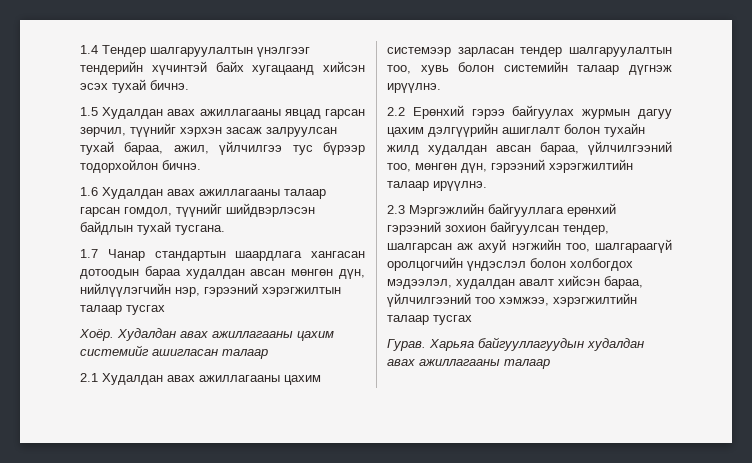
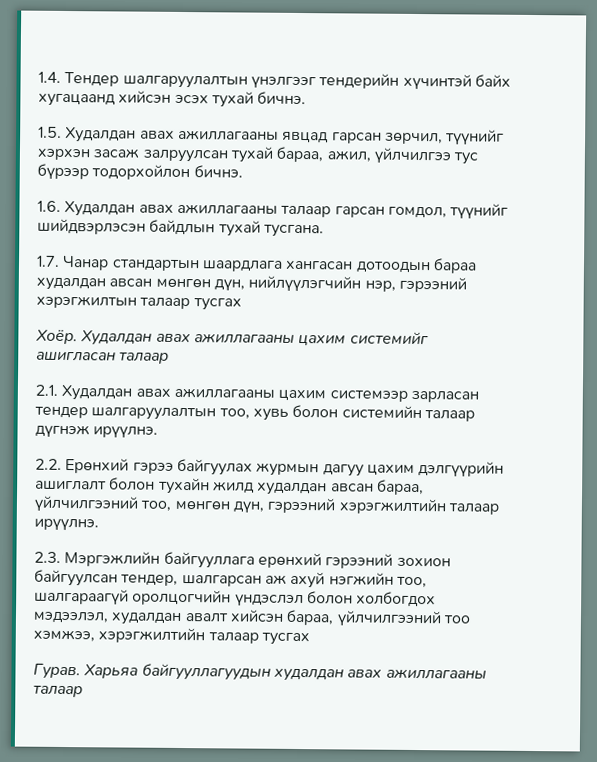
- 1.4 Тендер шалгаруулалтын үнэлгээг тендерийн хүчинтэй байх хугацаанд хийсэн эсэх тухай бичнэ.
+ 1.4. Тендер шалгаруулалтын үнэлгээг тендерийн хүчинтэй байх хугацаанд хийсэн эсэх тухай бичнэ.
- 1.5 Худалдан авах ажиллагааны явцад гарсан зөрчил, түүнийг хэрхэн засаж залруулсан тухай бараа, ажил, үйлчилгээ тус бүрээр тодорхойлон бичнэ.
+ 1.5. Худалдан авах ажиллагааны явцад гарсан зөрчил, түүнийг хэрхэн засаж залруулсан тухай бараа, ажил, үйлчилгээ тус бүрээр тодорхойлон бичнэ.
- 1.6 Худалдан авах ажиллагааны талаар гарсан гомдол, түүнийг шийдвэрлэсэн байдлын тухай тусгана.
+ 1.6. Худалдан авах ажиллагааны талаар гарсан гомдол, түүнийг шийдвэрлэсэн байдлын тухай тусгана.
- 1.7 Чанар стандартын шаардлага хангасан дотоодын бараа худалдан авсан мөнгөн дүн, нийлүүлэгчийн нэр, гэрээний хэрэгжилтын талаар тусгах
+ 1.7. Чанар стандартын шаардлага хангасан дотоодын бараа худалдан авсан мөнгөн дүн, нийлүүлэгчийн нэр, гэрээний хэрэгжилтын талаар тусгах
- 2.1 Худалдан авах ажиллагааны цахим системээр зарласан тендер шалгаруулалтын тоо, хувь болон системийн талаар дүгнэж ирүүлнэ.
+ 2.1. Худалдан авах ажиллагааны цахим системээр зарласан тендер шалгаруулалтын тоо, хувь болон системийн талаар дүгнэж ирүүлнэ.
- 2.2 Ерөнхий гэрээ байгуулах журмын дагуу цахим дэлгүүрийн ашиглалт болон тухайн жилд худалдан авсан бараа, үйлчилгээний тоо, мөнгөн дүн, гэрээний хэрэгжилтийн талаар ирүүлнэ.
+ 2.2. Ерөнхий гэрээ байгуулах журмын дагуу цахим дэлгүүрийн ашиглалт болон тухайн жилд худалдан авсан бараа, үйлчилгээний тоо, мөнгөн дүн, гэрээний хэрэгжилтийн талаар ирүүлнэ.
- 2.3 Мэргэжлийн байгууллага ерөнхий гэрээний зохион байгуулсан тендер, шалгарсан аж ахуй нэгжийн тоо, шалгараагүй оролцогчийн үндэслэл болон холбогдох мэдээлэл, худалдан авалт хийсэн бараа, үйлчилгээний тоо хэмжээ, хэрэгжилтийн талаар тусгах
+ 2.3. Мэргэжлийн байгууллага ерөнхий гэрээний зохион байгуулсан тендер, шалгарсан аж ахуй нэгжийн тоо, шалгараагүй оролцогчийн үндэслэл болон холбогдох мэдээлэл, худалдан авалт хийсэн бараа, үйлчилгээний тоо хэмжээ, хэрэгжилтийн талаар тусгах

